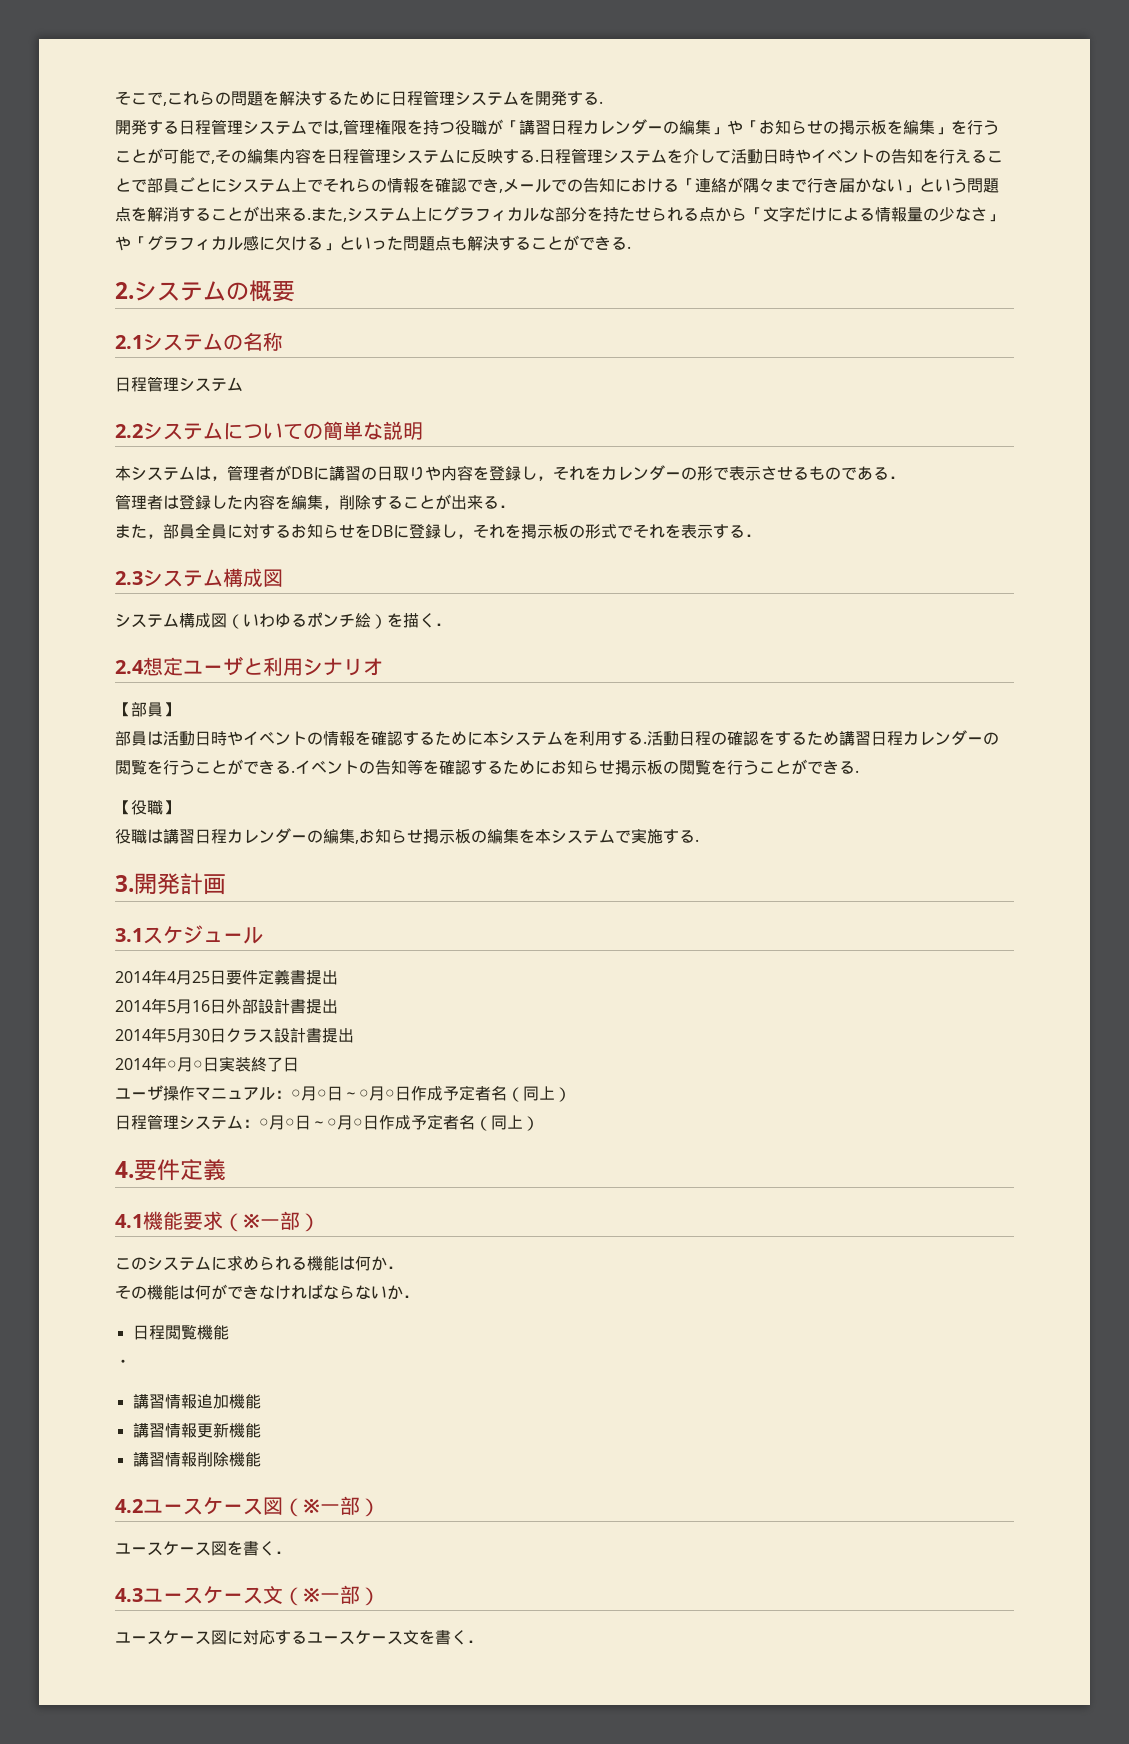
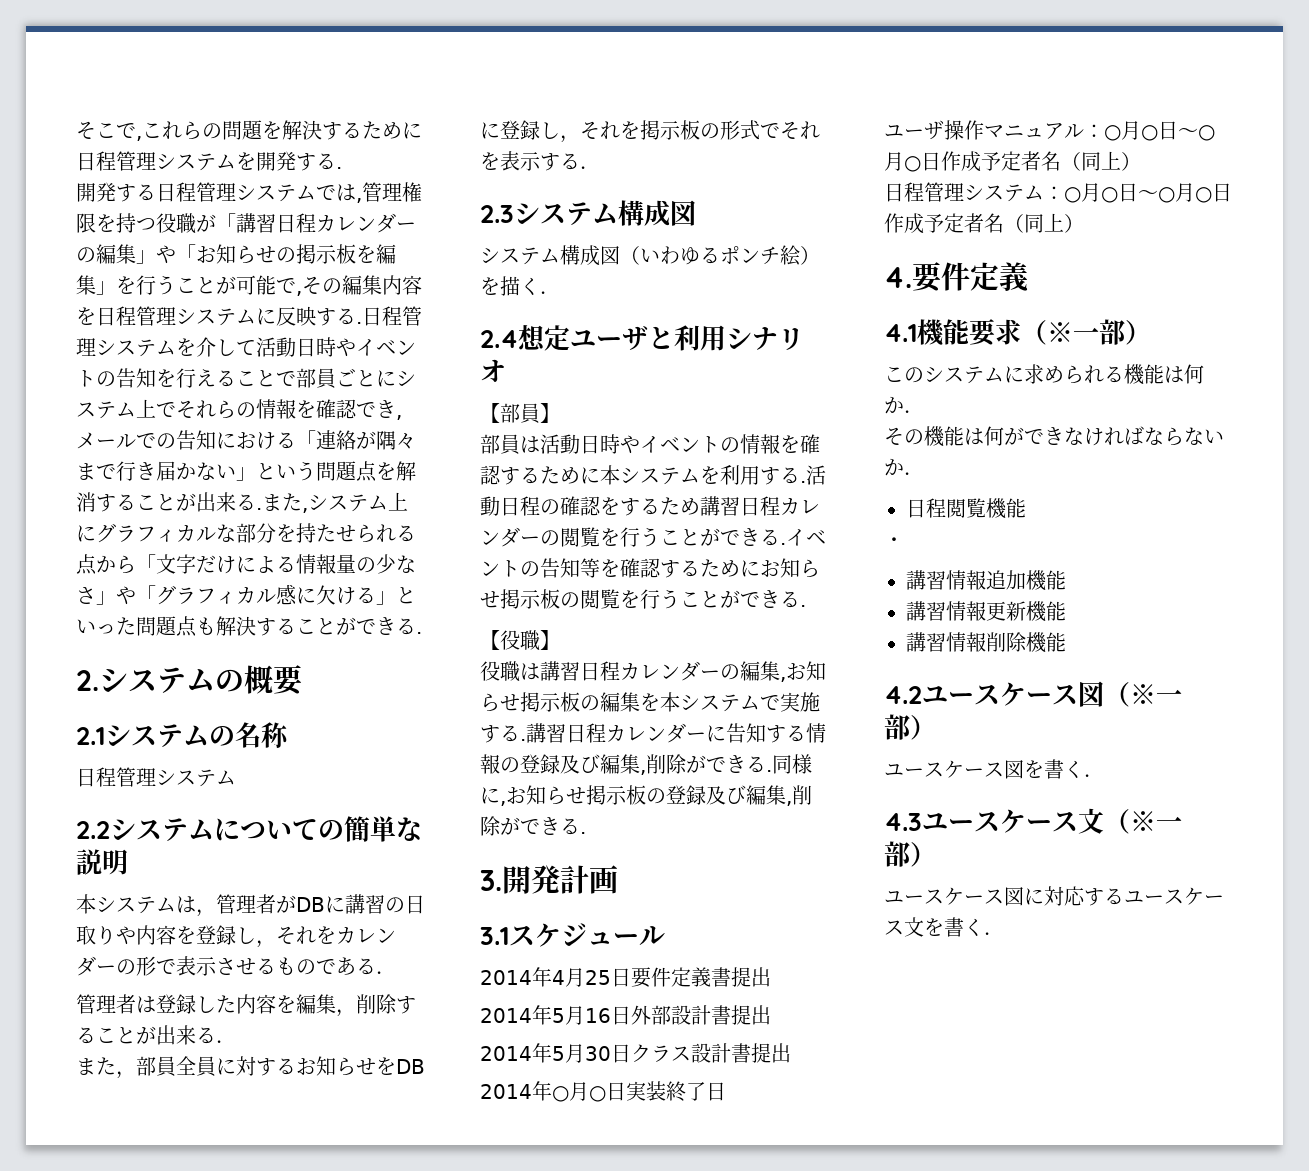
+ 講習日程カレンダーに告知する情報の登録及び編集,削除ができる.同様に,お知らせ掲示板の登録及び編集,削除ができる.

